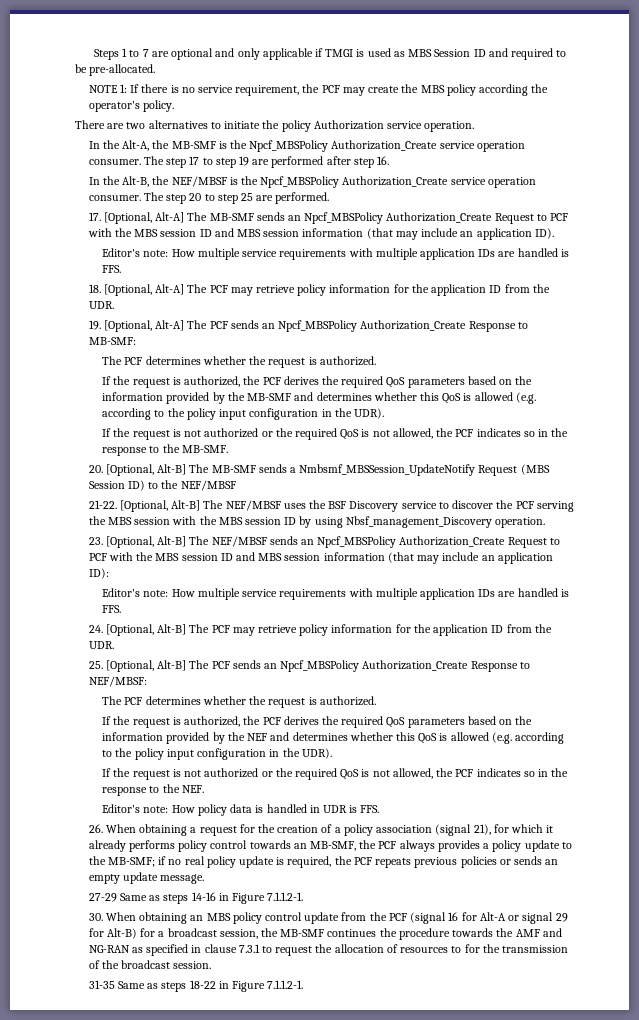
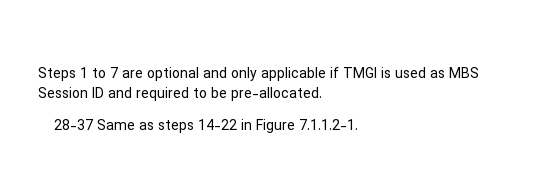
- NOTE 1: If there is no service requirement, the PCF may create the MBS policy according the operator's policy.
- There are two alternatives to initiate the policy Authorization service operation.
- In the Alt-A, the MB-SMF is the Npcf_MBSPolicy Authorization_Create service operation consumer. The step 17 to step 19 are performed after step 16.
- In the Alt-B, the NEF/MBSF is the Npcf_MBSPolicy Authorization_Create service operation consumer. The step 20 to step 25 are performed.
- 17. [Optional, Alt-A] The MB-SMF sends an Npcf_MBSPolicy Authorization_Create Request to PCF with the MBS session ID and MBS session information (that may include an application ID).
- Editor's note: How multiple service requirements with multiple application IDs are handled is FFS.
- 18. [Optional, Alt-A] The PCF may retrieve policy information for the application ID from the UDR.
- 19. [Optional, Alt-A] The PCF sends an Npcf_MBSPolicy Authorization_Create Response to MB-SMF:
- The PCF determines whether the request is authorized.
- If the request is authorized, the PCF derives the required QoS parameters based on the information provided by the MB-SMF and determines whether this QoS is allowed (e.g. according to the policy input configuration in the UDR).
- If the request is not authorized or the required QoS is not allowed, the PCF indicates so in the response to the MB-SMF.
- 20. [Optional, Alt-B] The MB-SMF sends a Nmbsmf_MBSSession_UpdateNotify Request (MBS Session ID) to the NEF/MBSF
- 21-22. [Optional, Alt-B] The NEF/MBSF uses the BSF Discovery service to discover the PCF serving the MBS session with the MBS session ID by using Nbsf_management_Discovery operation.
- 23. [Optional, Alt-B] The NEF/MBSF sends an Npcf_MBSPolicy Authorization_Create Request to PCF with the MBS session ID and MBS session information (that may include an application ID):
- Editor's note: How multiple service requirements with multiple application IDs are handled is FFS.
- 24. [Optional, Alt-B] The PCF may retrieve policy information for the application ID from the UDR.
- 25. [Optional, Alt-B] The PCF sends an Npcf_MBSPolicy Authorization_Create Response to NEF/MBSF:
- The PCF determines whether the request is authorized.
- If the request is authorized, the PCF derives the required QoS parameters based on the information provided by the NEF and determines whether this QoS is allowed (e.g. according to the policy input configuration in the UDR).
- If the request is not authorized or the required QoS is not allowed, the PCF indicates so in the response to the NEF.
- Editor's note: How policy data is handled in UDR is FFS.
- 26. When obtaining a request for the creation of a policy association (signal 21), for which it already performs policy control towards an MB-SMF, the PCF always provides a policy update to the MB-SMF; if no real policy update is required, the PCF repeats previous policies or sends an empty update message.
- 27-29 Same as steps 14-16 in Figure 7.1.1.2-1.
- 30. When obtaining an MBS policy control update from the PCF (signal 16 for Alt-A or signal 29 for Alt-B) for a broadcast session, the MB-SMF continues the procedure towards the AMF and NG-RAN as specified in clause 7.3.1 to request the allocation of resources to for the transmission of the broadcast session.
- 31-35 Same as steps 18-22 in Figure 7.1.1.2-1.
+ 28-37 Same as steps 14-22 in Figure 7.1.1.2-1.

